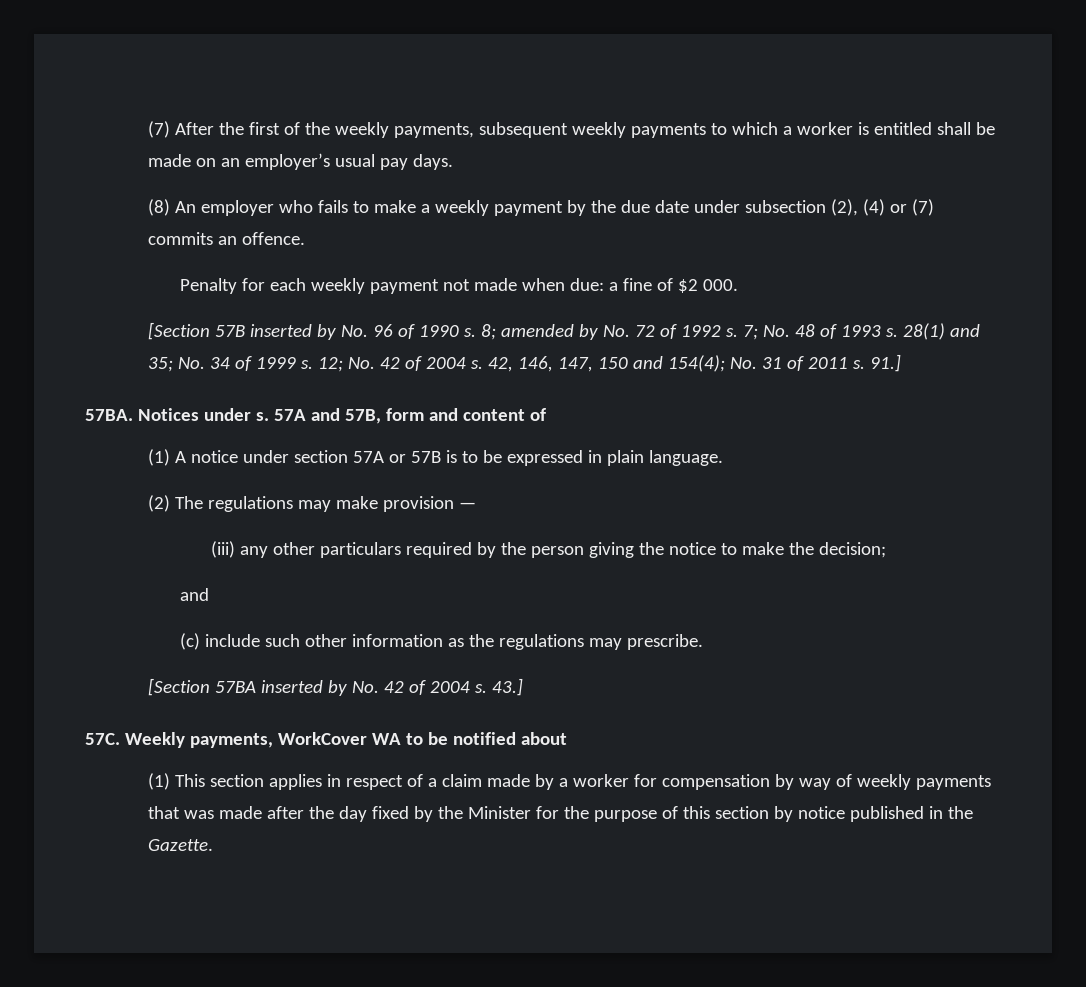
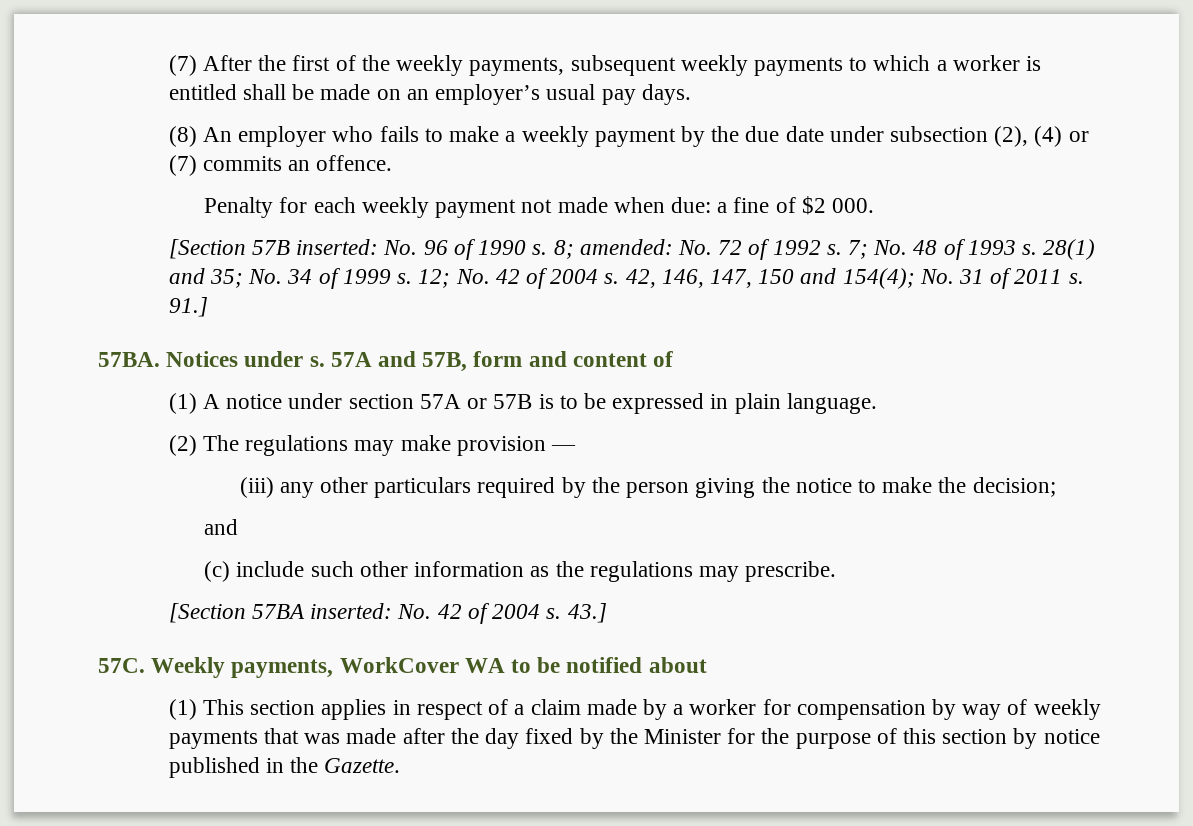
- [Section 57B inserted by No. 96 of 1990 s.
+ [Section 57B inserted: No. 96 of 1990 s.
- 8; amended by No. 72 of 1992 s.
+ 8; amended: No. 72 of 1992 s.
- [Section 57BA inserted by No. 42 of 2004 s.
+ [Section 57BA inserted: No. 42 of 2004 s.

